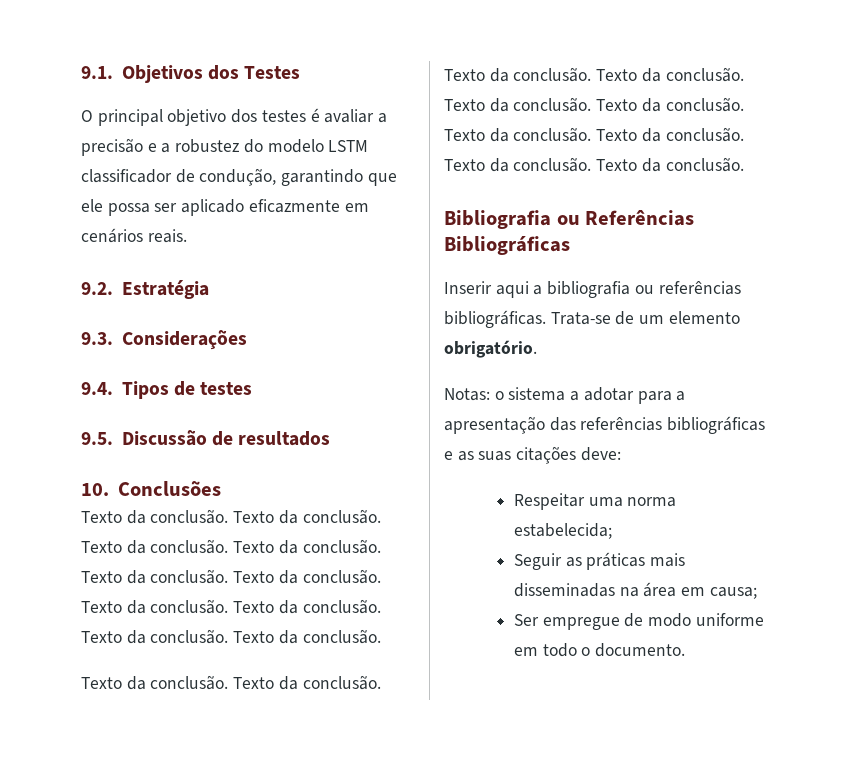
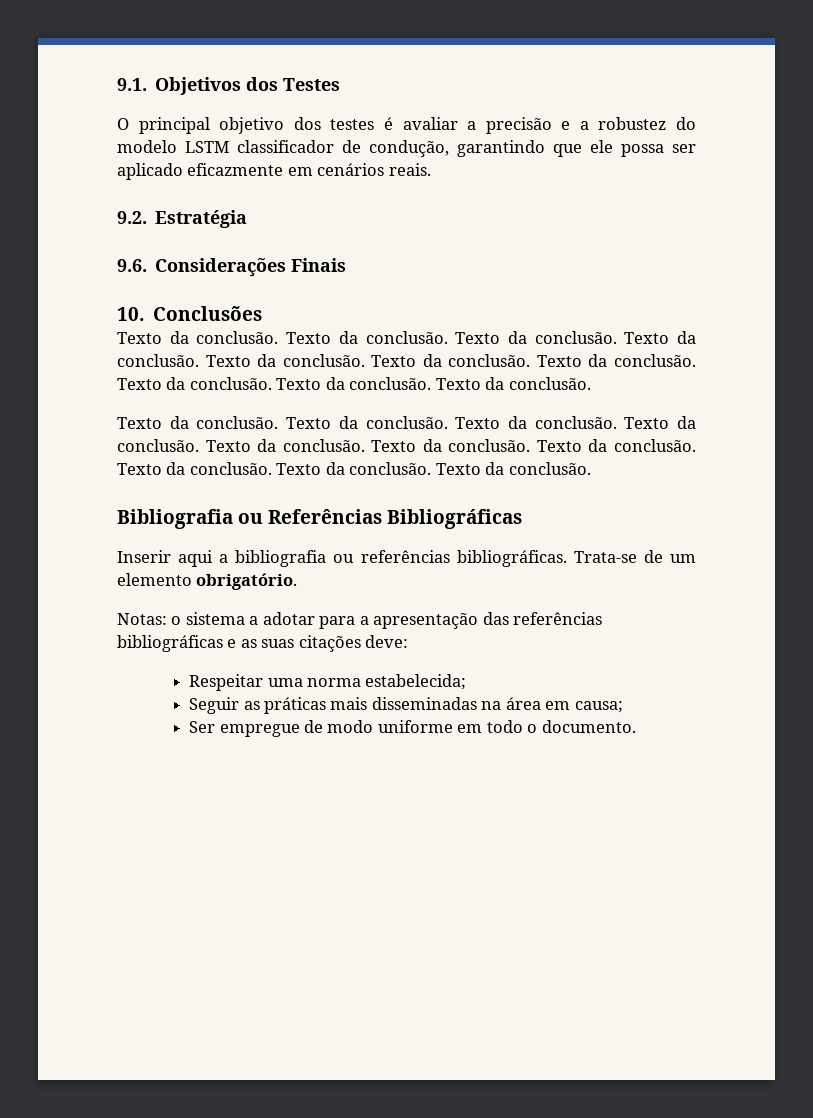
- 9.3. Considerações
- 9.4. Tipos de testes
- 9.5. Discussão de resultados
+ 9.6. Considerações Finais

